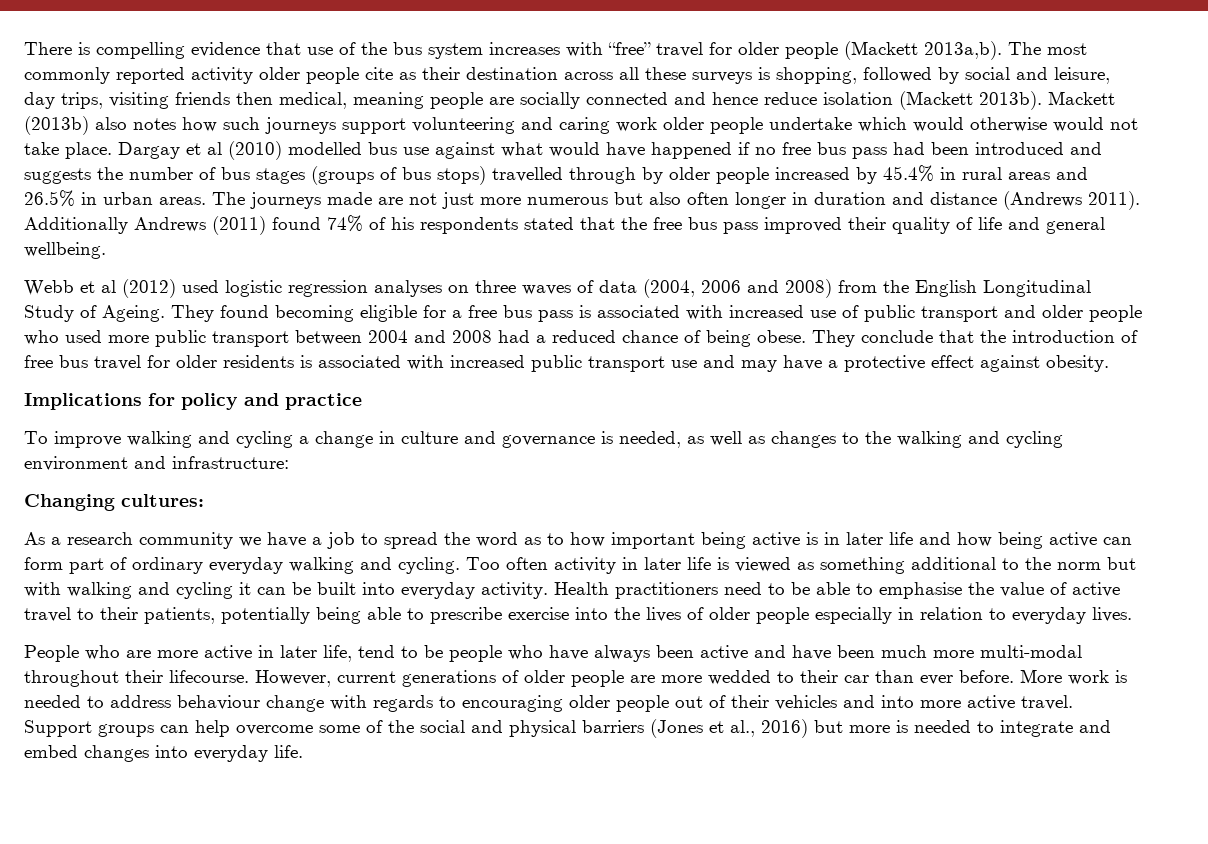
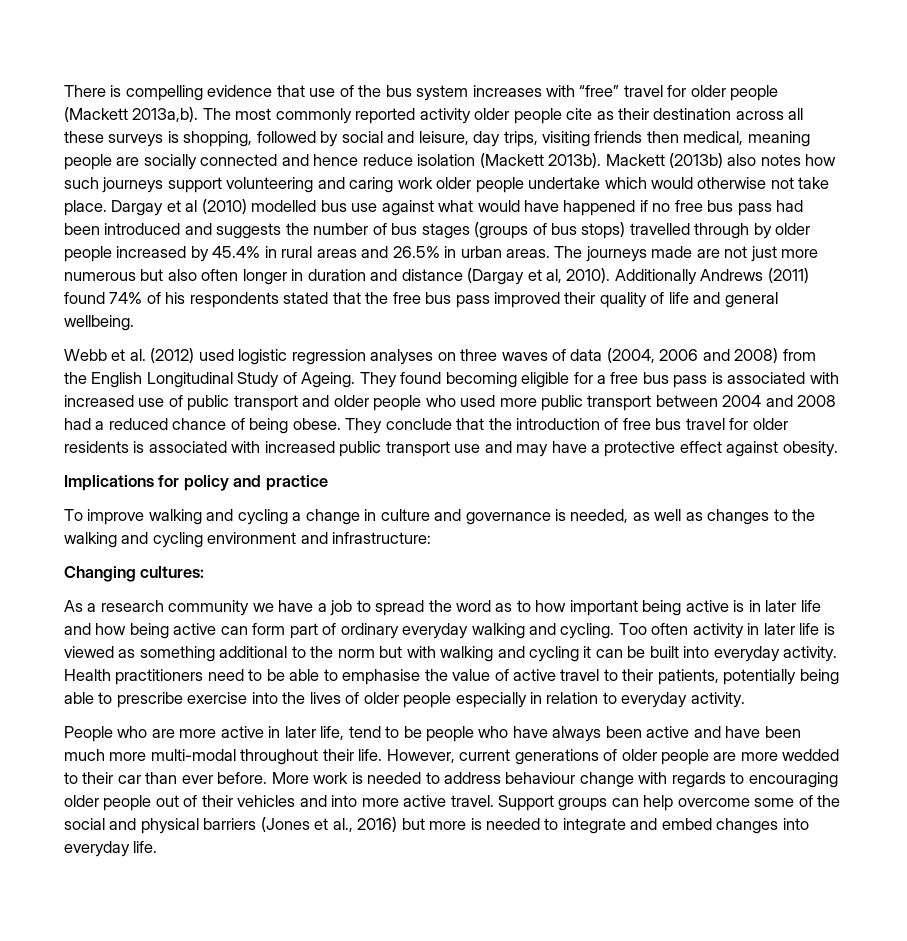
- Mackett (2013b) also notes how such journeys support volunteering and caring work older people undertake which would otherwise would not take place.
+ Mackett (2013b) also notes how such journeys support volunteering and caring work older people undertake which would otherwise not take place.
- The journeys made are not just more numerous but also often longer in duration and distance (Andrews 2011).
+ The journeys made are not just more numerous but also often longer in duration and distance (Dargay et al, 2010).
- Webb et al (2012) used logistic regression analyses on three waves of data (2004, 2006 and 2008) from the English Longitudinal Study of Ageing.
+ Webb et al. (2012) used logistic regression analyses on three waves of data (2004, 2006 and 2008) from the English Longitudinal Study of Ageing.
- Health practitioners need to be able to emphasise the value of active travel to their patients, potentially being able to prescribe exercise into the lives of older people especially in relation to everyday lives.
+ Health practitioners need to be able to emphasise the value of active travel to their patients, potentially being able to prescribe exercise into the lives of older people especially in relation to everyday activity.
- People who are more active in later life, tend to be people who have always been active and have been much more multi-modal throughout their lifecourse.
+ People who are more active in later life, tend to be people who have always been active and have been much more multi-modal throughout their life.

